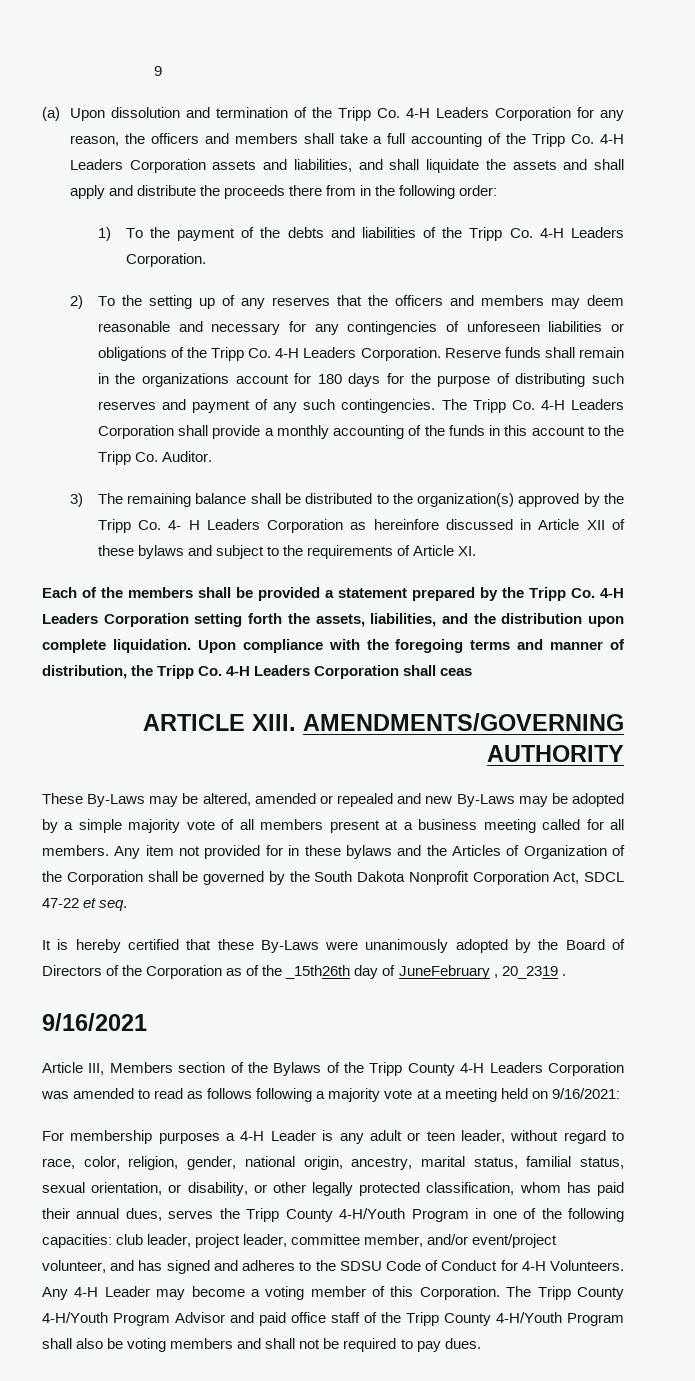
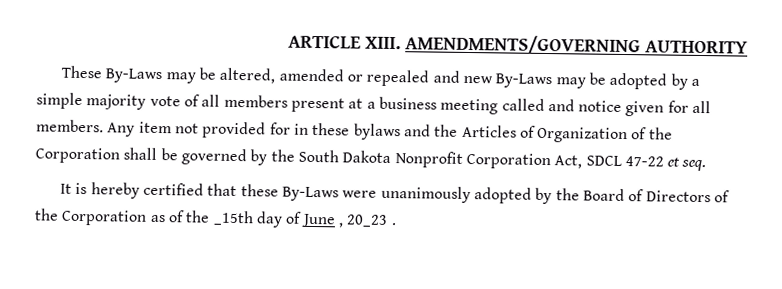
- 9
- (a) Upon dissolution and termination of the Tripp Co. 4-H Leaders Corporation for any reason, the officers and members shall take a full accounting of the Tripp Co. 4-H Leaders Corporation assets and liabilities, and shall liquidate the assets and shall apply and distribute the proceeds there from in the following order:
- 1) To the payment of the debts and liabilities of the Tripp Co. 4-H Leaders Corporation.
- 2) To the setting up of any reserves that the officers and members may deem reasonable and necessary for any contingencies of unforeseen liabilities or obligations of the Tripp Co. 4-H Leaders Corporation. Reserve funds shall remain in the organizations account for 180 days for the purpose of distributing such reserves and payment of any such contingencies. The Tripp Co. 4-H Leaders Corporation shall provide a monthly accounting of the funds in this account to the Tripp Co. Auditor.
- 3) The remaining balance shall be distributed to the organization(s) approved by the Tripp Co. 4- H Leaders Corporation as hereinfore discussed in Article XII of these bylaws and subject to the requirements of Article XI.
- Each of the members shall be provided a statement prepared by the Tripp Co. 4-H Leaders Corporation setting forth the assets, liabilities, and the distribution upon complete liquidation. Upon compliance with the foregoing terms and manner of distribution, the Tripp Co. 4-H Leaders Corporation shall ceas
- These By-Laws may be altered, amended or repealed and new By-Laws may be adopted by a simple majority vote of all members present at a business meeting called for all members.
+ These By-Laws may be altered, amended or repealed and new By-Laws may be adopted by a simple majority vote of all members present at a business meeting called and notice given for all members.
- It is hereby certified that these By-Laws were unanimously adopted by the Board of Directors of the Corporation as of the _15th26th day of JuneFebruary , 20_2319 .
- 9/16/2021
- Article III, Members section of the Bylaws of the Tripp County 4-H Leaders Corporation was amended to read as follows following a majority vote at a meeting held on 9/16/2021:
- For membership purposes a 4-H Leader is any adult or teen leader, without regard to race, color, religion, gender, national origin, ancestry, marital status, familial status, sexual orientation, or disability, or other legally protected classification, whom has paid their annual dues, serves the Tripp County 4-H/Youth Program in one of the following capacities: club leader, project leader, committee member, and/or event/project volunteer, and has signed and adheres to the SDSU Code of Conduct for 4-H Volunteers. Any 4-H Leader may become a voting member of this Corporation. The Tripp County 4-H/Youth Program Advisor and paid office staff of the Tripp County 4-H/Youth Program shall also be voting members and shall not be required to pay dues.
+ It is hereby certified that these By-Laws were unanimously adopted by the Board of Directors of the Corporation as of the _15th day of June , 20_23 .

